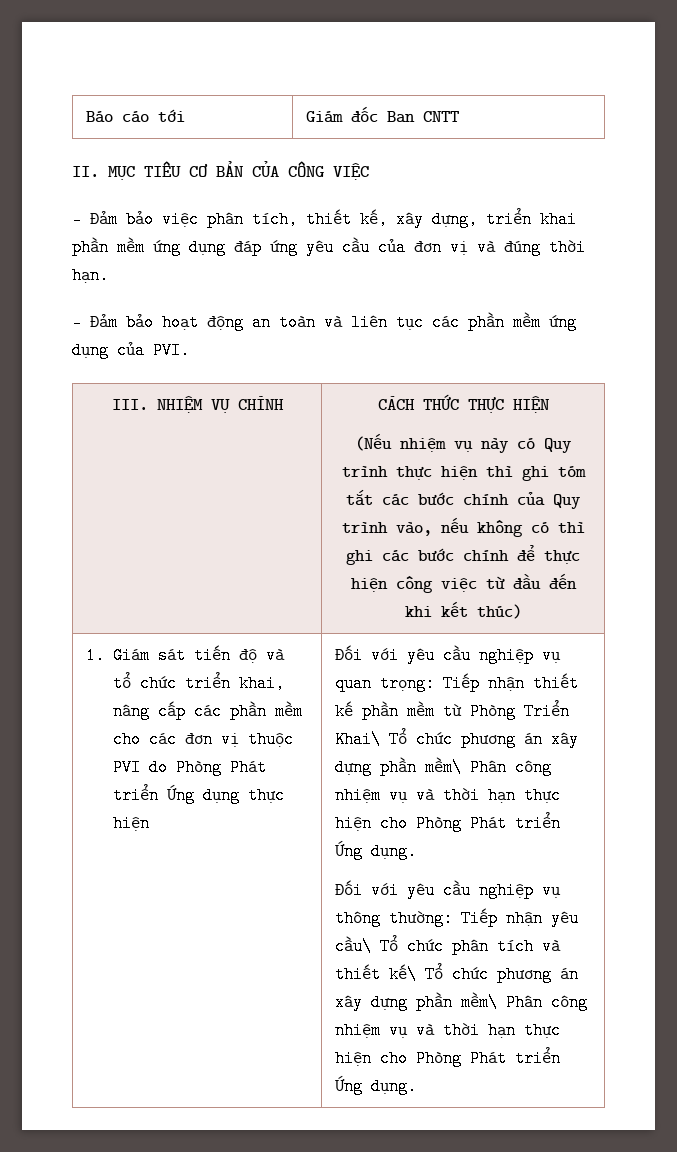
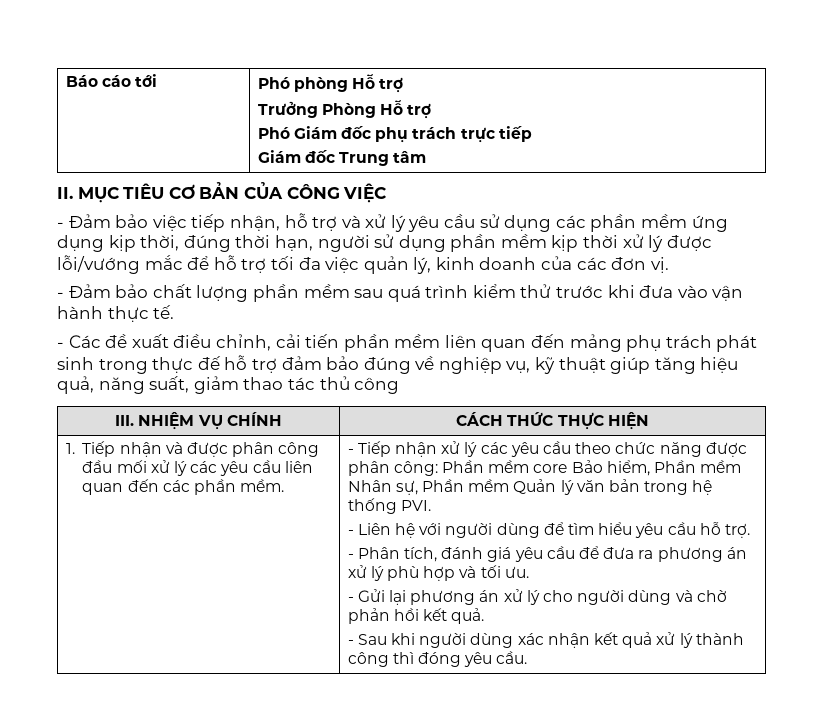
- Báo cáo tới | Giám đốc Ban CNTT
+ Báo cáo tới | Phó phòng Hỗ trợ
+ Trưởng Phòng Hỗ trợ
+ Phó Giám đốc phụ trách trực tiếp
+ Giám đốc Trung tâm
- - Đảm bảo việc phân tích, thiết kế, xây dựng, triển khai phần mềm ứng dụng đáp ứng yêu cầu của đơn vị và đúng thời hạn.
- - Đảm bảo hoạt động an toàn và liên tục các phần mềm ứng dụng của PVI.
+ - Đảm bảo việc tiếp nhận, hỗ trợ và xử lý yêu cầu sử dụng các phần mềm ứng dụng kịp thời, đúng thời hạn, người sử dụng phần mềm kịp thời xử lý được lỗi/vướng mắc để hỗ trợ tối đa việc quản lý, kinh doanh của các đơn vị.
+ - Đảm bảo chất lượng phần mềm sau quá trình kiểm thử trước khi đưa vào vận hành thực tế.
+ - Các đề xuất điều chỉnh, cải tiến phần mềm liên quan đến mảng phụ trách phát sinh trong thực đế hỗ trợ đảm bảo đúng về nghiệp vụ, kỹ thuật giúp tăng hiệu quả, năng suất, giảm thao tác thủ công
- (Nếu nhiệm vụ này có Quy trình thực hiện thì ghi tóm tắt các bước chính của Quy trình vào, nếu không có thì ghi các bước chính để thực hiện công việc từ đầu đến khi kết thúc)
- 1. Giám sát tiến độ và tổ chức triển khai, nâng cấp các phần mềm cho các đơn vị thuộc PVI do Phòng Phát triển Ứng dụng thực hiện | Đối với yêu cầu nghiệp vụ quan trọng: Tiếp nhận thiết kế phần mềm từ Phòng Triển Khai\ Tổ chức phương án xây dựng phần mềm\ Phân công nhiệm vụ và thời hạn thực hiện cho Phòng Phát triển Ứng dụng.
- Đối với yêu cầu nghiệp vụ thông thường: Tiếp nhận yêu cầu\ Tổ chức phân tích và thiết kế\ Tổ chức phương án xây dựng phần mềm\ Phân công nhiệm vụ và thời hạn thực hiện cho Phòng Phát triển Ứng dụng.
+ 1. Tiếp nhận và được phân công đầu mối xử lý các yêu cầu liên quan đến các phần mềm. | - Tiếp nhận xử lý các yêu cầu theo chức năng được phân công: Phần mềm core Bảo hiểm, Phần mềm Nhân sự, Phần mềm Quản lý văn bản trong hệ thống PVI.
+ - Liên hệ với người dùng để tìm hiểu yêu cầu hỗ trợ.
+ - Phân tích, đánh giá yêu cầu để đưa ra phương án xử lý phù hợp và tối ưu.
+ - Gửi lại phương án xử lý cho người dùng và chờ phản hồi kết quả.
+ - Sau khi người dùng xác nhận kết quả xử lý thành công thì đóng yêu cầu.

